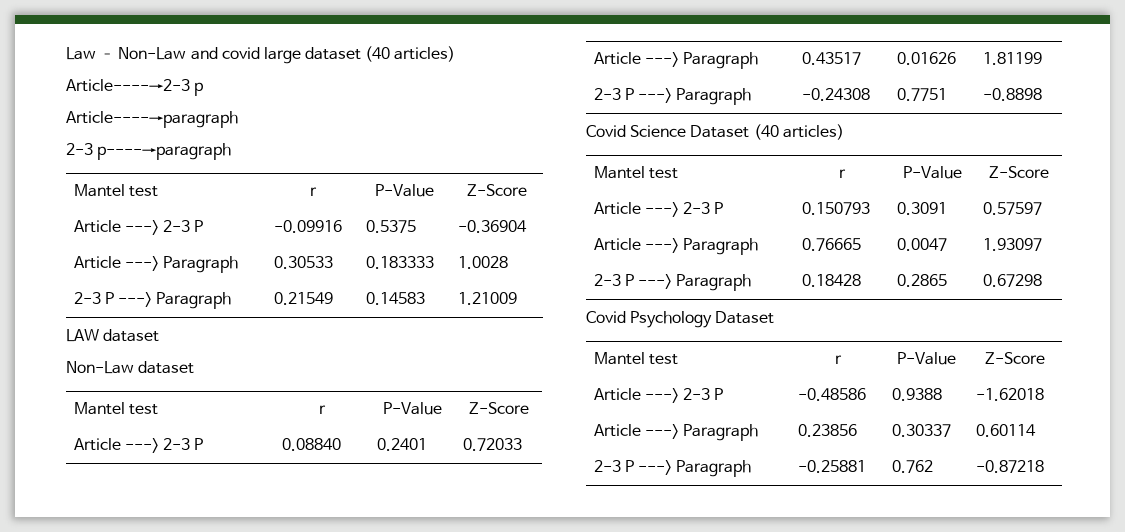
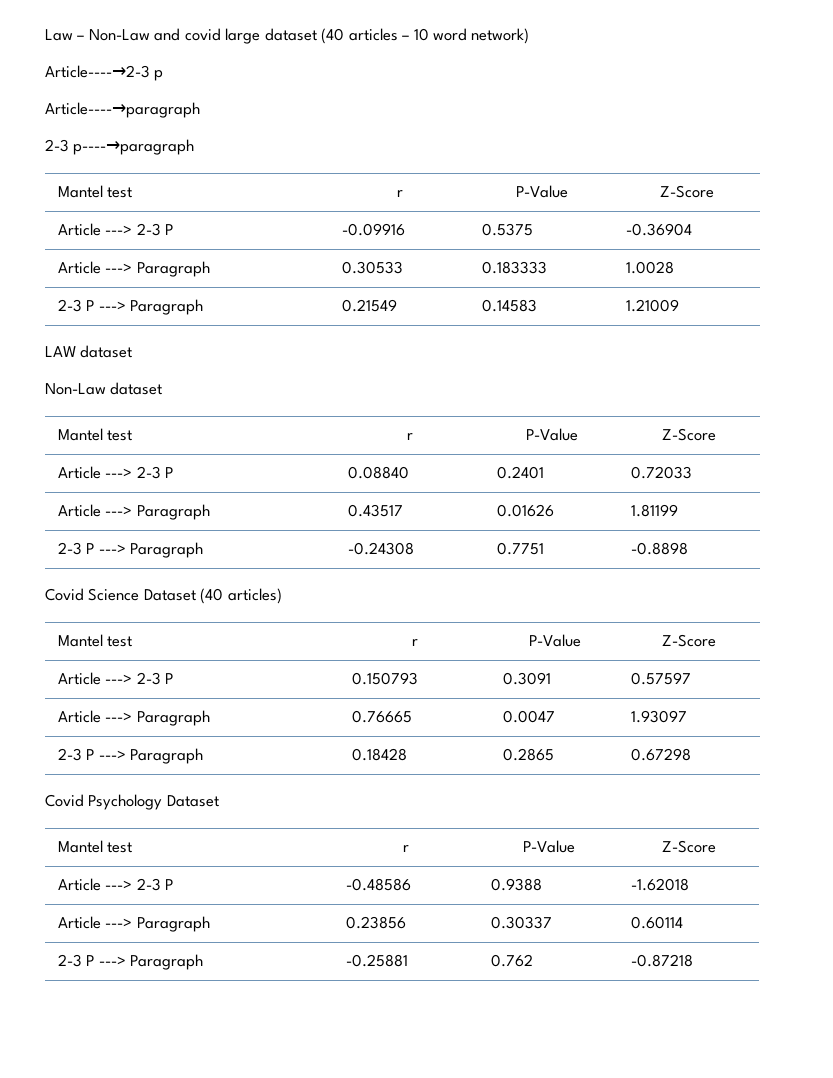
- Law – Non-Law and covid large dataset (40 articles)
+ Law – Non-Law and covid large dataset (40 articles – 10 word network)

